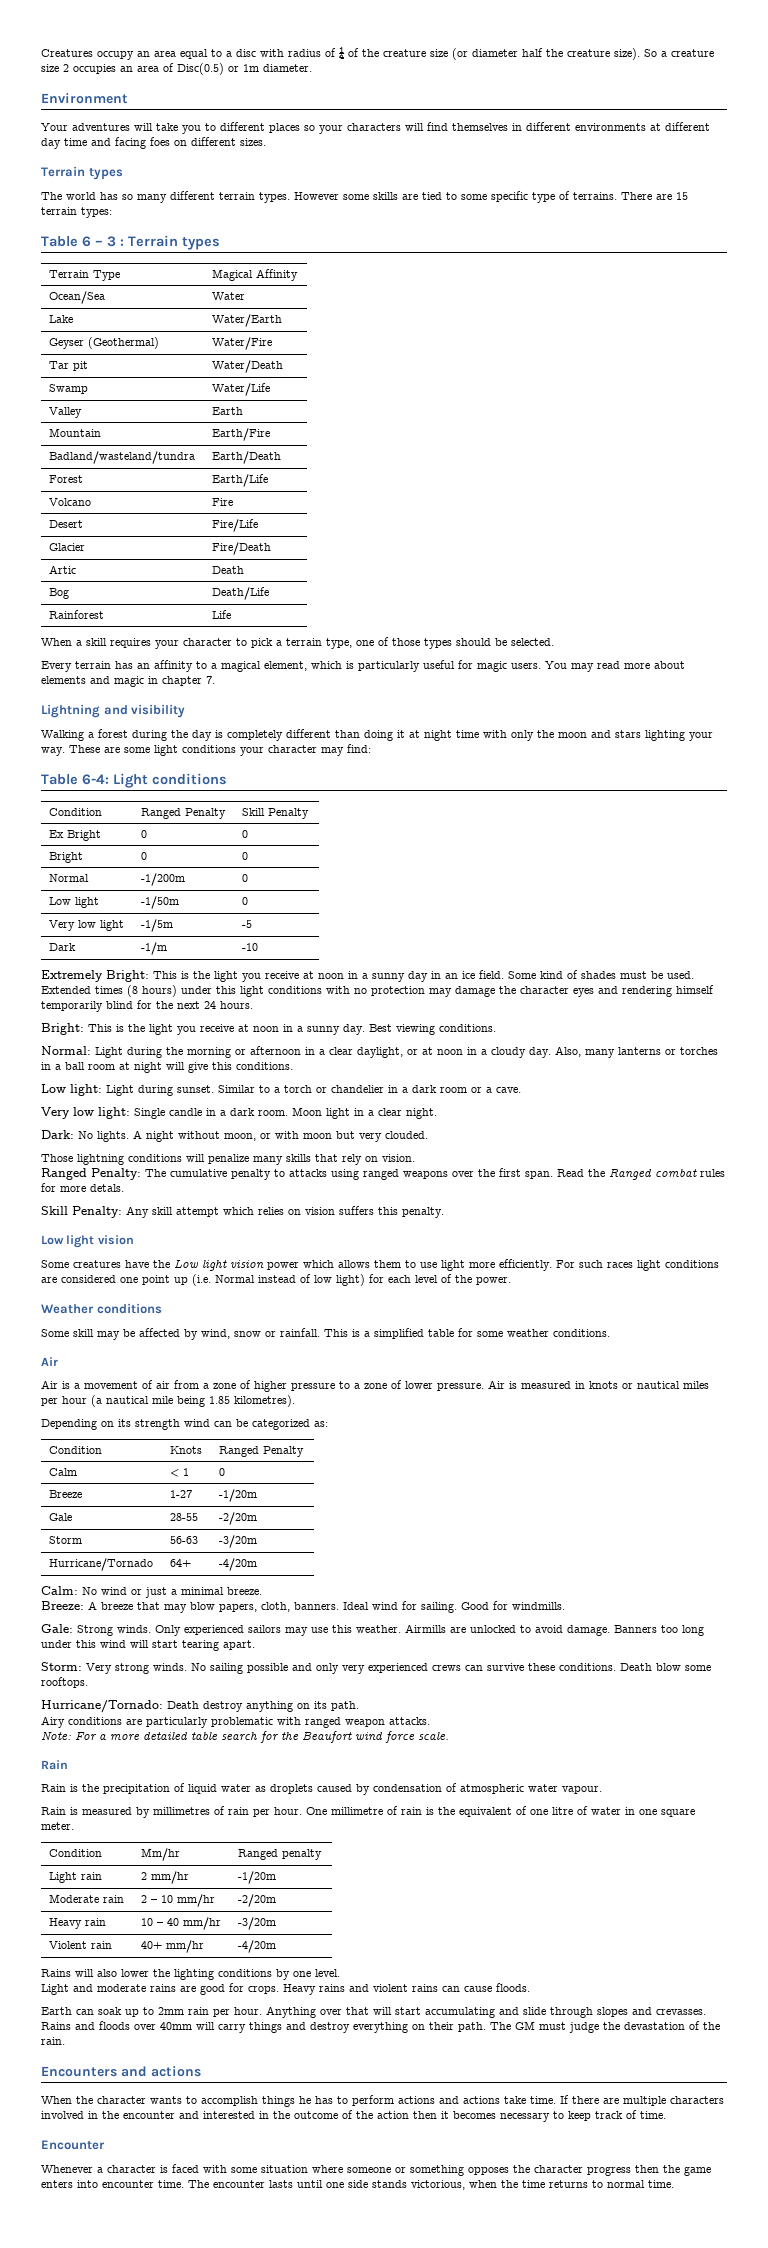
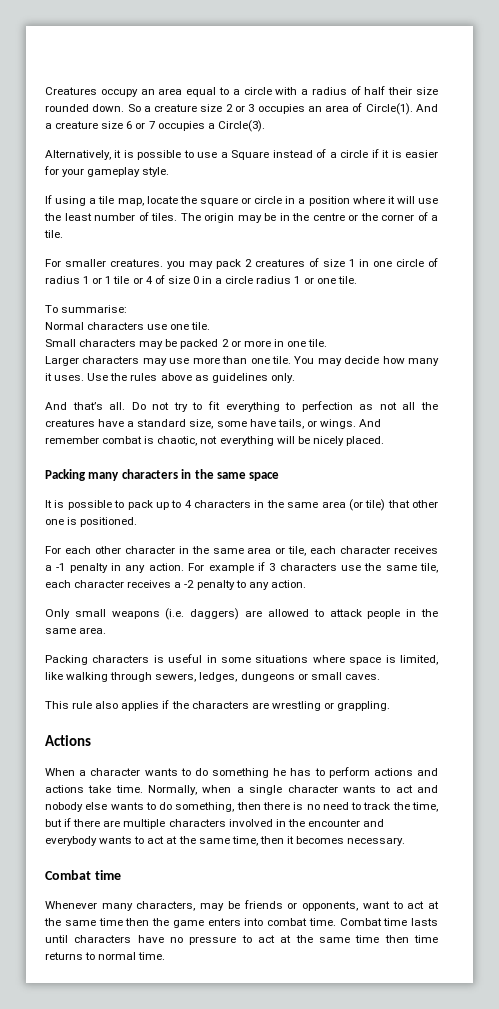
- Creatures occupy an area equal to a disc with radius of ¼ of the creature size (or diameter half the creature size).
+ Creatures occupy an area equal to a circle with a radius of half their size rounded down.
- So a creature size 2 occupies an area of Disc(0.5) or 1m diameter.
- Environment
- Your adventures will take you to different places so your characters will find themselves in different environments at different day time and facing foes on different sizes.
- Terrain types
- The world has so many different terrain types. However some skills are tied to some specific type of terrains. There are 15 terrain types:
- Table 6 – 3 : Terrain types
- Terrain Type | Magical Affinity
- Ocean/Sea | Water
- Lake | Water/Earth
- Geyser (Geothermal) | Water/Fire
- Tar pit | Water/Death
- Swamp | Water/Life
- Valley | Earth
- Mountain | Earth/Fire
- Badland/wasteland/tundra | Earth/Death
- Forest | Earth/Life
- Volcano | Fire
- Desert | Fire/Life
- Glacier | Fire/Death
- Artic | Death
- Bog | Death/Life
- Rainforest | Life
- When a skill requires your character to pick a terrain type, one of those types should be selected.
- Every terrain has an affinity to a magical element, which is particularly useful for magic users. You may read more about elements and magic in chapter 7.
- Lightning and visibility
- Walking a forest during the day is completely different than doing it at night time with only the moon and stars lighting your way. These are some light conditions your character may find:
- Table 6-4: Light conditions
- Condition | Ranged Penalty | Skill Penalty
- Ex Bright | 0 | 0
- Bright | 0 | 0
- Normal | -1/200m | 0
- Low light | -1/50m | 0
- Very low light | -1/5m | -5
- Dark | -1/m | -10
- Extremely Bright: This is the light you receive at noon in a sunny day in an ice field. Some kind of shades must be used. Extended times (8 hours) under this light conditions with no protection may damage the character eyes and rendering himself temporarily blind for the next 24 hours.
- Bright: This is the light you receive at noon in a sunny day. Best viewing conditions.
- Normal: Light during the morning or afternoon in a clear daylight, or at noon in a cloudy day. Also, many lanterns or torches in a ball room at night will give this conditions.
- Low light: Light during sunset. Similar to a torch or chandelier in a dark room or a cave.
- Very low light: Single candle in a dark room. Moon light in a clear night.
- Dark: No lights. A night without moon, or with moon but very clouded.
- Those lightning conditions will penalize many skills that rely on vision.
- Ranged Penalty: The cumulative penalty to attacks using ranged weapons over the first span. Read the Ranged combat rules for more detals.
- Skill Penalty: Any skill attempt which relies on vision suffers this penalty.
- Low light vision
- Some creatures have the Low light vision power which allows them to use light more efficiently. For such races light conditions are considered one point up (i.e. Normal instead of low light) for each level of the power.
- Weather conditions
- Some skill may be affected by wind, snow or rainfall. This is a simplified table for some weather conditions.
- Air
- Air is a movement of air from a zone of higher pressure to a zone of lower pressure. Air is measured in knots or nautical miles per hour (a nautical mile being 1.85 kilometres).
- Depending on its strength wind can be categorized as:
- Condition | Knots | Ranged Penalty
- Calm | < 1 | 0
- Breeze | 1-27 | -1/20m
- Gale | 28-55 | -2/20m
- Storm | 56-63 | -3/20m
- Hurricane/Tornado | 64+ | -4/20m
- Calm: No wind or just a minimal breeze.
- Breeze: A breeze that may blow papers, cloth, banners. Ideal wind for sailing. Good for windmills.
- Gale: Strong winds. Only experienced sailors may use this weather. Airmills are unlocked to avoid damage. Banners too long under this wind will start tearing apart.
- Storm: Very strong winds. No sailing possible and only very experienced crews can survive these conditions. Death blow some rooftops.
- Hurricane/Tornado: Death destroy anything on its path.
- Airy conditions are particularly problematic with ranged weapon attacks.
- Note: For a more detailed table search for the Beaufort wind force scale.
- Rain
- Rain is the precipitation of liquid water as droplets caused by condensation of atmospheric water vapour.
- Rain is measured by millimetres of rain per hour. One millimetre of rain is the equivalent of one litre of water in one square meter.
- Condition | Mm/hr | Ranged penalty
- Light rain | 2 mm/hr | -1/20m
- Moderate rain | 2 – 10 mm/hr | -2/20m
- Heavy rain | 10 – 40 mm/hr | -3/20m
- Violent rain | 40+ mm/hr | -4/20m
- Rains will also lower the lighting conditions by one level.
- Light and moderate rains are good for crops. Heavy rains and violent rains can cause floods.
- Earth can soak up to 2mm rain per hour. Anything over that will start accumulating and slide through slopes and crevasses. Rains and floods over 40mm will carry things and destroy everything on their path. The GM must judge the devastation of the rain.
- Encounters and actions
- When the character wants to accomplish things he has to perform actions and actions take time.
+ So a creature size 2 or 3 occupies an area of Circle(1). And a creature size 6 or 7 occupies a Circle(3).
+ Alternatively, it is possible to use a Square instead of a circle if it is easier for your gameplay style.
+ If using a tile map, locate the square or circle in a position where it will use the least number of tiles. The origin may be in the centre or the corner of a tile.
+ For smaller creatures. you may pack 2 creatures of size 1 in one circle of radius 1 or 1 tile or 4 of size 0 in a circle radius 1 or one tile.
+ To summarise:
+ Normal characters use one tile.
+ Small characters may be packed 2 or more in one tile.
+ Larger characters may use more than one tile. You may decide how many it uses. Use the rules above as guidelines only.
+ And that’s all. Do not try to fit everything to perfection as not all the creatures have a standard size, some have tails, or wings. And remember combat is chaotic, not everything will be nicely placed.
+ Packing many characters in the same space
+ It is possible to pack up to 4 characters in the same area (or tile) that other one is positioned.
+ For each other character in the same area or tile, each character receives a -1 penalty in any action. For example if 3 characters use the same tile, each character receives a -2 penalty to any action.
+ Only small weapons (i.e. daggers) are allowed to attack people in the same area.
+ Packing characters is useful in some situations where space is limited, like walking through sewers, ledges, dungeons or small caves.
+ This rule also applies if the characters are wrestling or grappling.
+ Actions
+ When a character wants to do something he has to perform actions and actions take time.
- If there are multiple characters involved in the encounter and interested in the outcome of the action then it becomes necessary to keep track of time.
- Encounter
- Whenever a character is faced with some situation where someone or something opposes the character progress then the game enters into encounter time. The encounter lasts until one side stands victorious, when the time returns to normal time.
+ Normally, when a single character wants to act and nobody else wants to do something, then there is no need to track the time, but if there are multiple characters involved in the encounter and everybody wants to act at the same time, then it becomes necessary.
+ Combat time
+ Whenever many characters, may be friends or opponents, want to act at the same time then the game enters into combat time. Combat time lasts until characters have no pressure to act at the same time then time returns to normal time.

